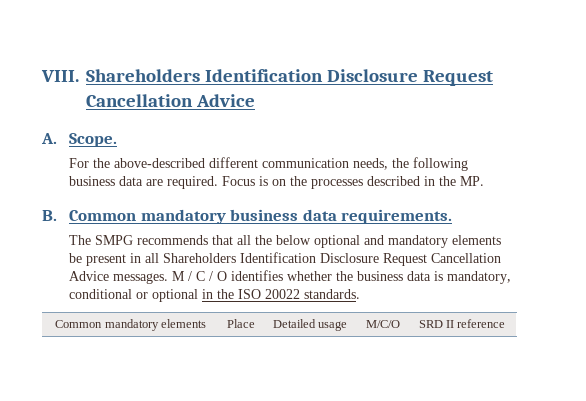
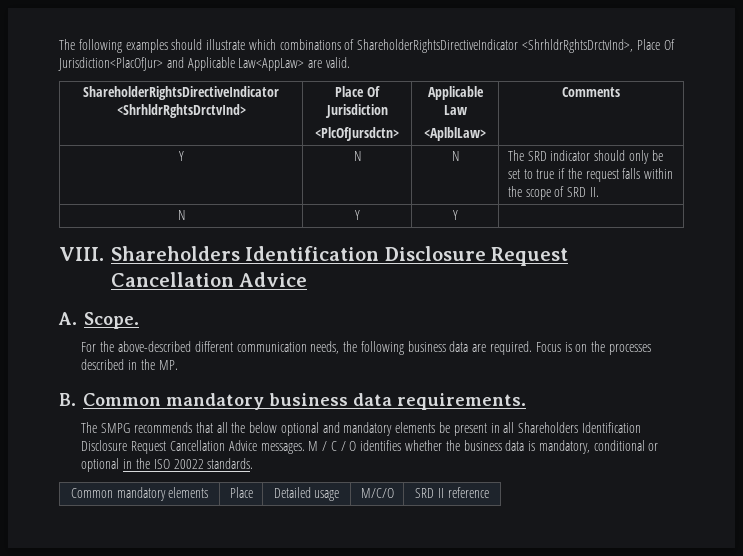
+ The following examples should illustrate which combinations of ShareholderRightsDirectiveIndicator <ShrhldrRghtsDrctvInd>, Place Of Jurisdiction<PlacOfJur> and Applicable Law<AppLaw> are valid.
+ ShareholderRightsDirectiveIndicator <ShrhldrRghtsDrctvInd> | Place Of Jurisdiction
+ <PlcOfJursdctn> | Applicable Law
+ <AplblLaw> | Comments
+ Y | N | N | The SRD indicator should only be set to true if the request falls within the scope of SRD II.
+ N | Y | Y |

